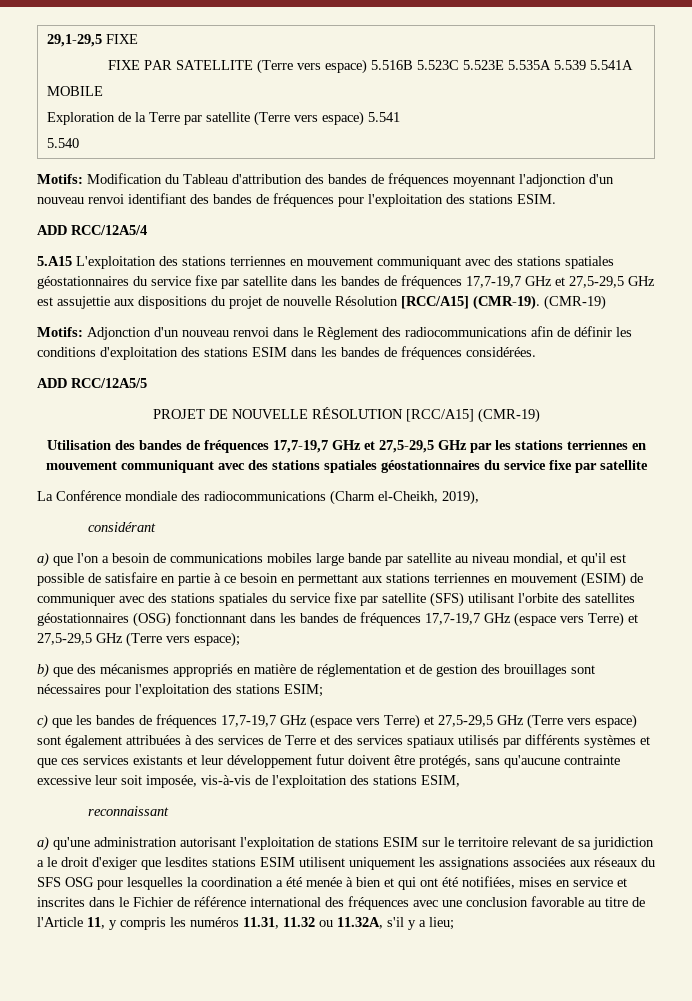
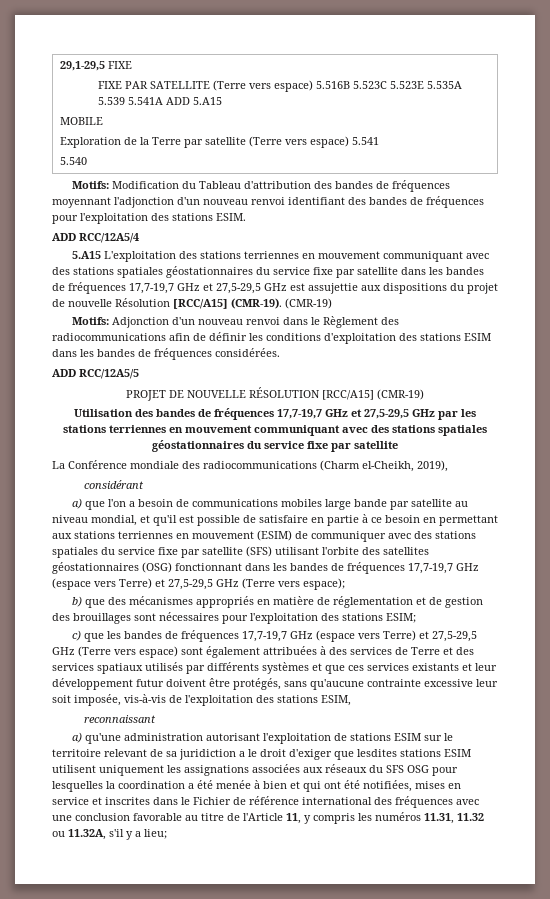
  29,1-29,5 FIXE
- FIXE PAR SATELLITE (Terre vers espace) 5.516B 5.523C 5.523E 5.535A 5.539 5.541A
+ FIXE PAR SATELLITE (Terre vers espace) 5.516B 5.523C 5.523E 5.535A 5.539 5.541A ADD 5.A15

